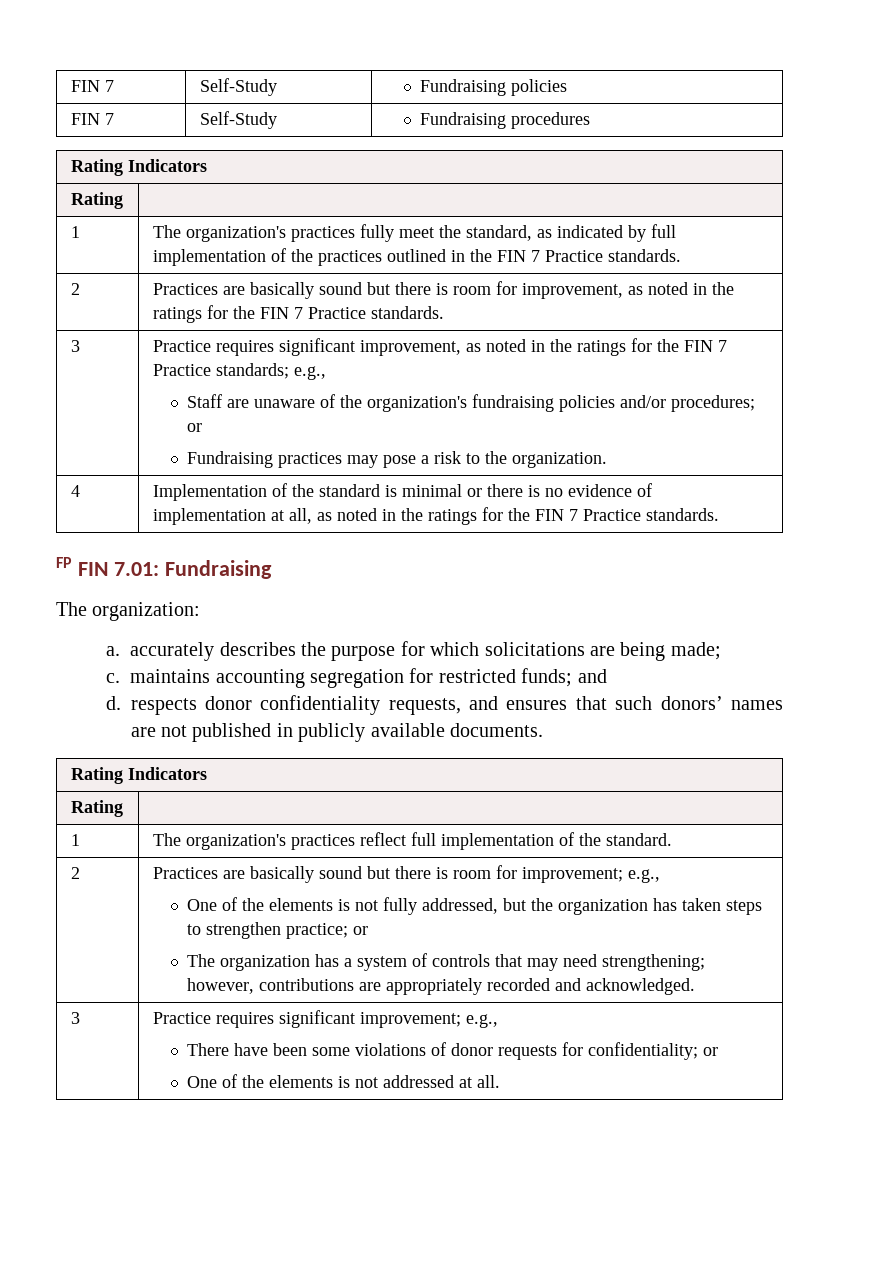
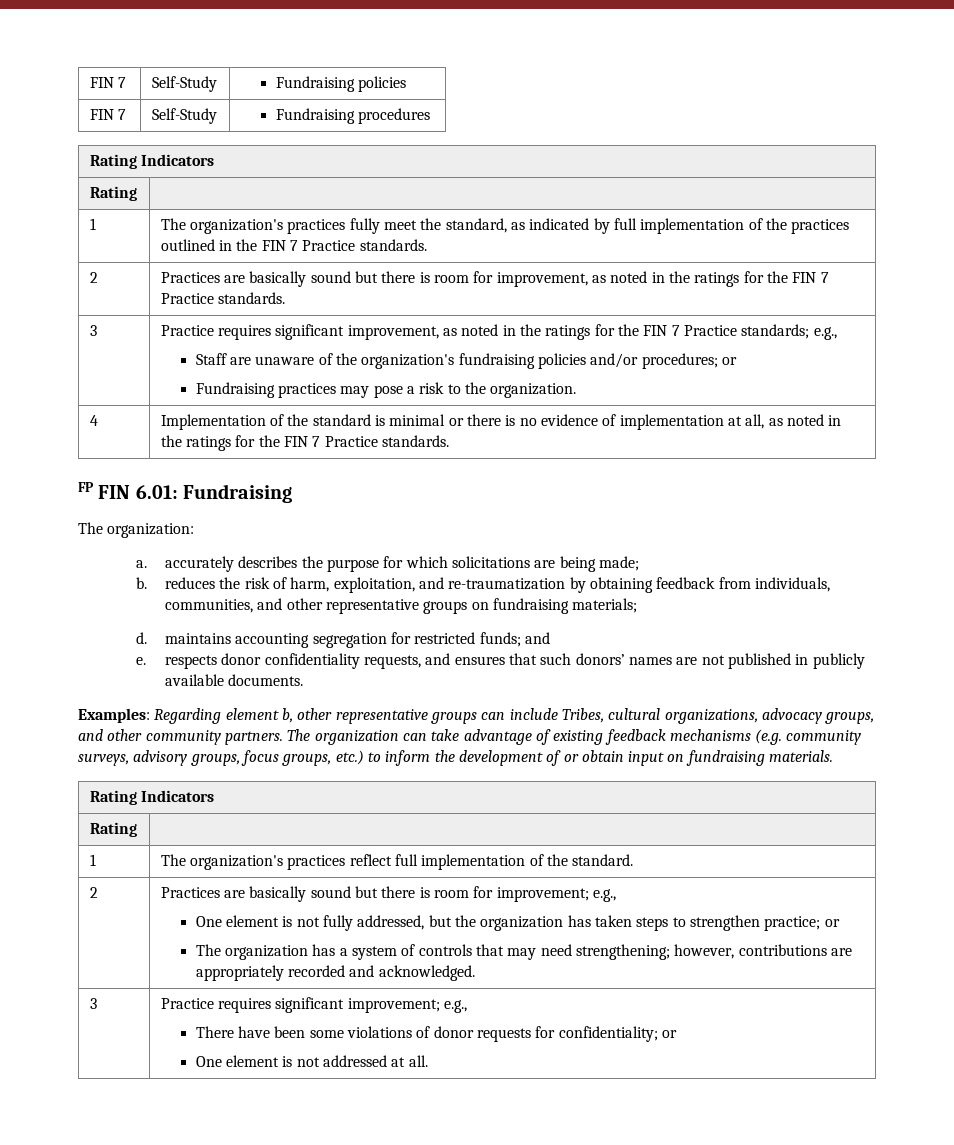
- FP FIN 7.01: Fundraising
+ FP FIN 6.01: Fundraising
- c. maintains accounting segregation for restricted funds; and
+ b. reduces the risk of harm, exploitation, and re-traumatization by obtaining feedback from individuals, communities, and other representative groups on fundraising materials;
+ d. maintains accounting segregation for restricted funds; and
- d. respects donor confidentiality requests, and ensures that such donors’ names are not published in publicly available documents.
+ e. respects donor confidentiality requests, and ensures that such donors’ names are not published in publicly available documents.
+ Examples: Regarding element b, other representative groups can include Tribes, cultural organizations, advocacy groups, and other community partners. The organization can take advantage of existing feedback mechanisms (e.g. community surveys, advisory groups, focus groups, etc.) to inform the development of or obtain input on fundraising materials.
- One of the elements is not fully addressed, but the organization has taken steps to strengthen practice; or
+ One element is not fully addressed, but the organization has taken steps to strengthen practice; or
  3 | Practice requires significant improvement; e.g.,
  There have been some violations of donor requests for confidentiality; or
- One of the elements is not addressed at all.
+ One element is not addressed at all.

